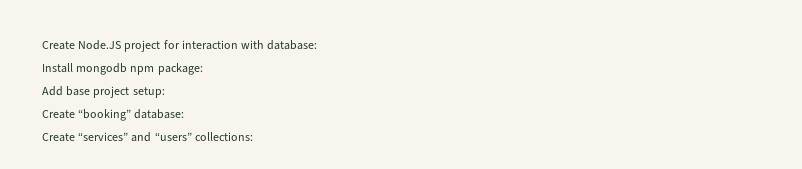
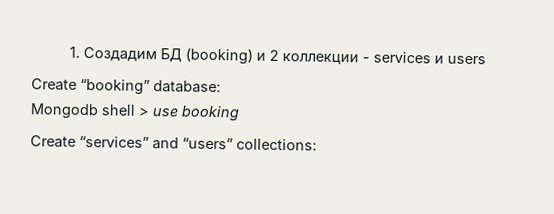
- Create Node.JS project for interaction with database:
- Install mongodb npm package:
- Add base project setup:
+ 1. Создадим БД (booking) и 2 коллекции - services и users
  Create “booking” database:
+ Mongodb shell > use booking

